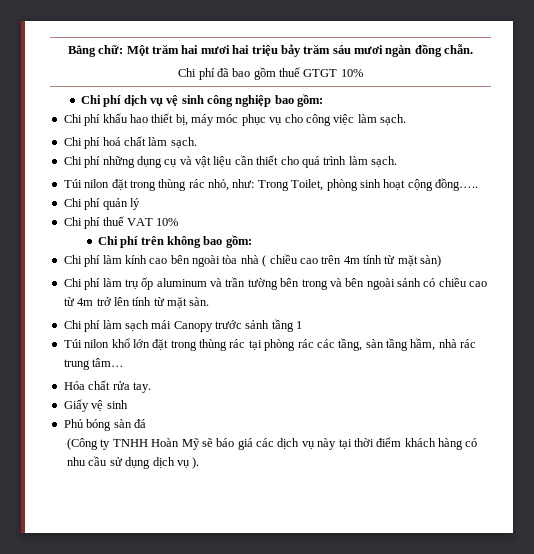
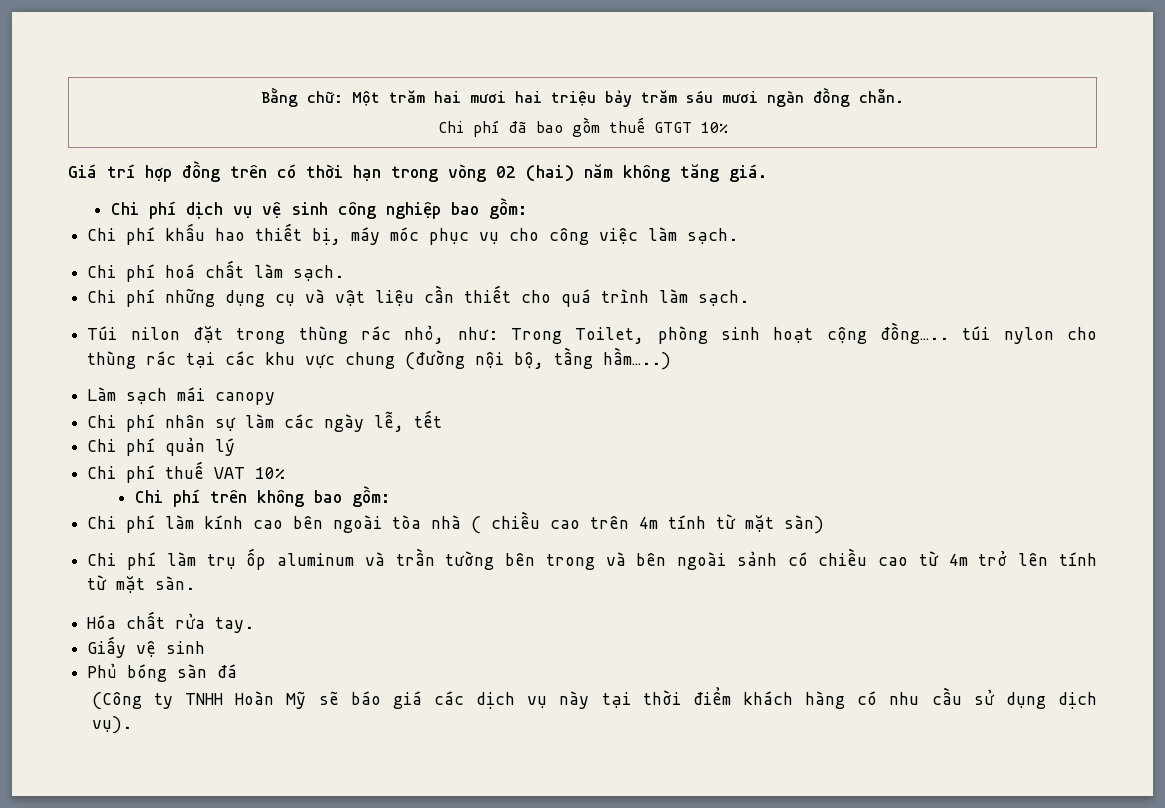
+ Giá trí hợp đồng trên có thời hạn trong vòng 02 (hai) năm không tăng giá.
- Túi nilon đặt trong thùng rác nhỏ, như: Trong Toilet, phòng sinh hoạt cộng đồng…..
+ Túi nilon đặt trong thùng rác nhỏ, như: Trong Toilet, phòng sinh hoạt cộng đồng….. túi nylon cho thùng rác tại các khu vực chung (đường nội bộ, tầng hầm…..)
+ Làm sạch mái canopy
+ Chi phí nhân sự làm các ngày lễ, tết
- Chi phí làm sạch mái Canopy trước sảnh tầng 1
- Túi nilon khổ lớn đặt trong thùng rác tại phòng rác các tầng, sàn tầng hầm, nhà rác trung tâm…
- (Công ty TNHH Hoàn Mỹ sẽ báo giá các dịch vụ này tại thời điểm khách hàng có nhu cầu sử dụng dịch vụ ).
+ (Công ty TNHH Hoàn Mỹ sẽ báo giá các dịch vụ này tại thời điểm khách hàng có nhu cầu sử dụng dịch vụ).

